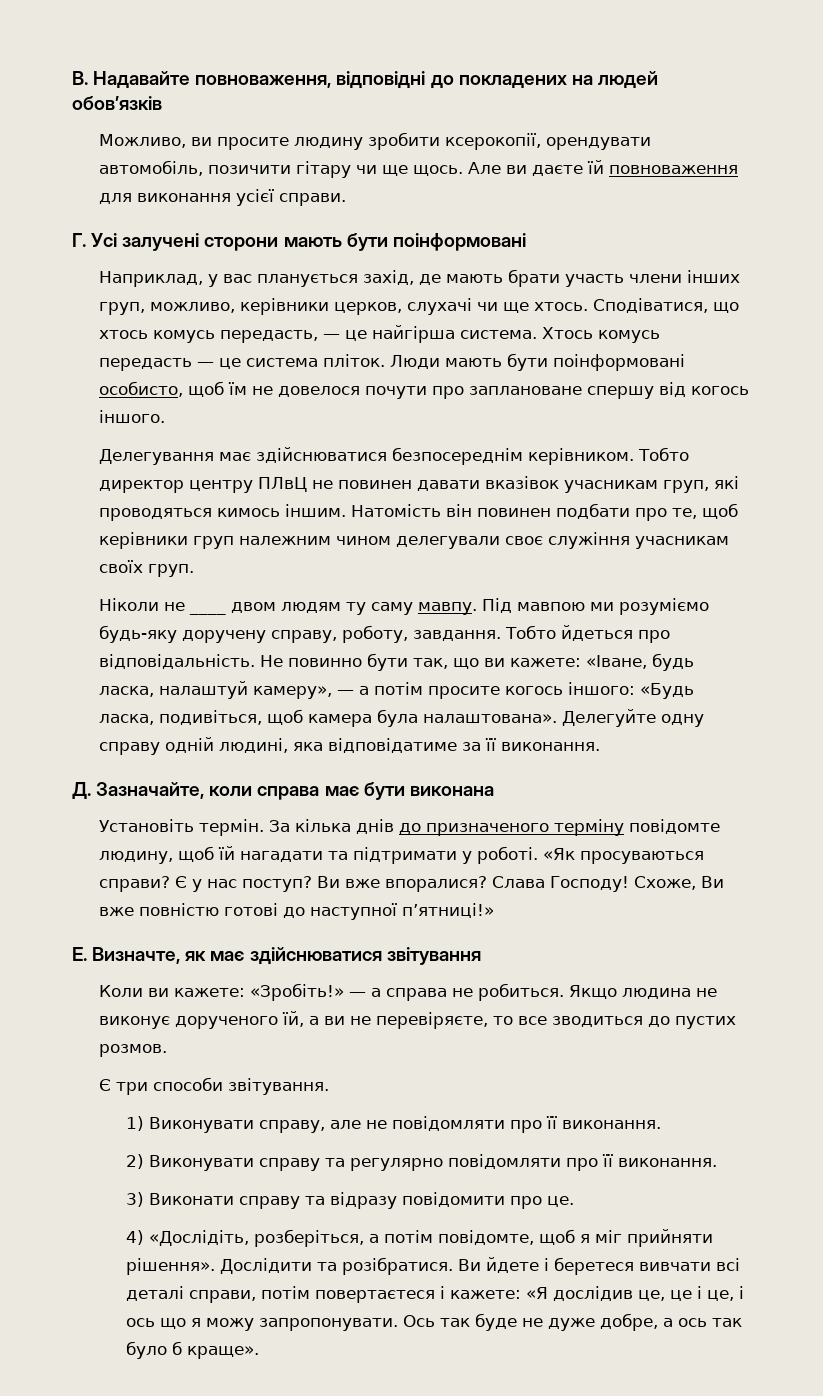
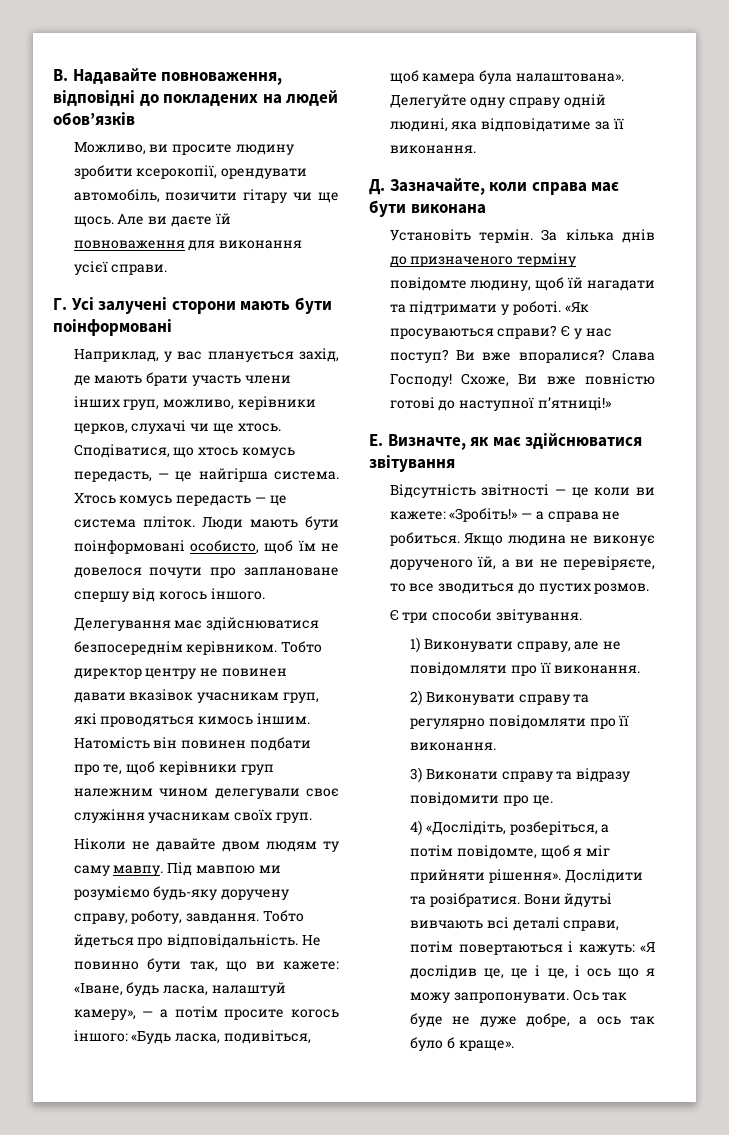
- Тобто директор центру ПЛвЦ не повинен давати вказівок учасникам груп, які проводяться кимось іншим.
+ Тобто директор центру не повинен давати вказівок учасникам груп, які проводяться кимось іншим.
- Ніколи не ____ двом людям ту саму мавпу.
+ Ніколи не давайте двом людям ту саму мавпу.
- Коли ви кажете: «Зробіть!»
+ Відсутність звітності — це коли ви кажете: «Зробіть!»
- Ви йдете і беретеся вивчати всі деталі справи, потім повертаєтеся і кажете: «Я дослідив це, це і це, і ось що я можу запропонувати.
+ Вони йдутьі вивчають всі деталі справи, потім повертаються і кажуть: «Я дослідив це, це і це, і ось що я можу запропонувати.

